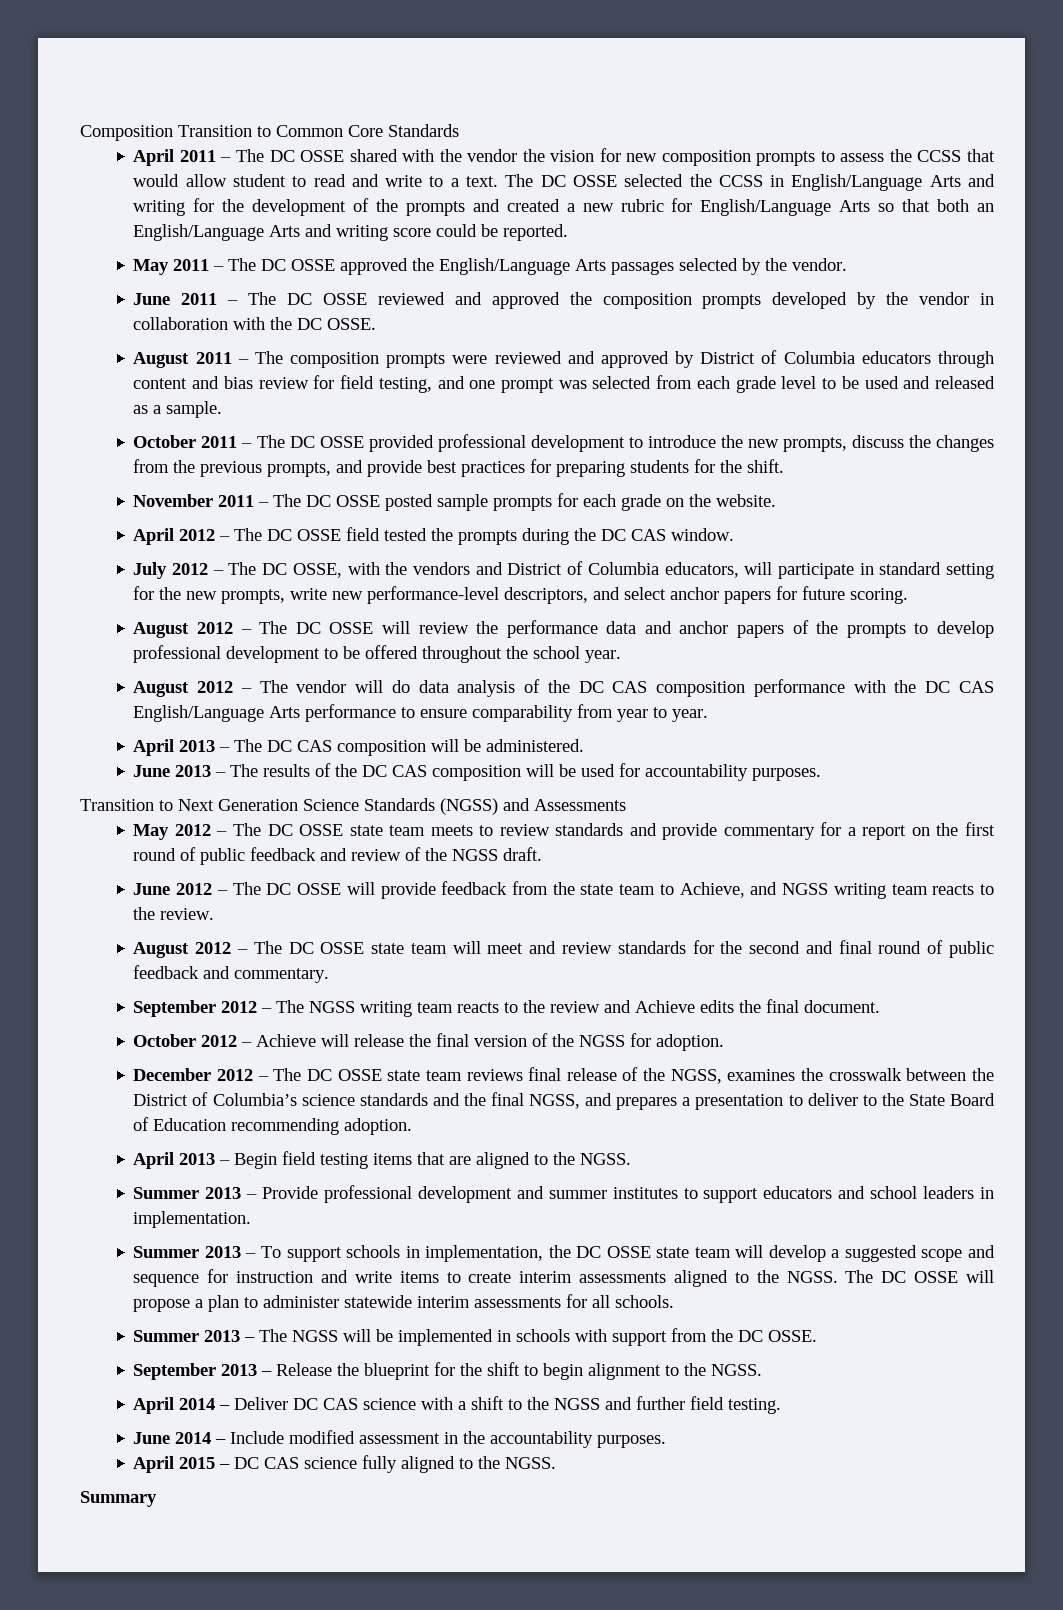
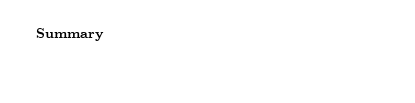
- Composition Transition to Common Core Standards
- April 2011 – The DC OSSE shared with the vendor the vision for new composition prompts to assess the CCSS that would allow student to read and write to a text. The DC OSSE selected the CCSS in English/Language Arts and writing for the development of the prompts and created a new rubric for English/Language Arts so that both an English/Language Arts and writing score could be reported.
- May 2011 – The DC OSSE approved the English/Language Arts passages selected by the vendor.
- June 2011 – The DC OSSE reviewed and approved the composition prompts developed by the vendor in collaboration with the DC OSSE.
- August 2011 – The composition prompts were reviewed and approved by District of Columbia educators through content and bias review for field testing, and one prompt was selected from each grade level to be used and released as a sample.
- October 2011 – The DC OSSE provided professional development to introduce the new prompts, discuss the changes from the previous prompts, and provide best practices for preparing students for the shift.
- November 2011 – The DC OSSE posted sample prompts for each grade on the website.
- April 2012 – The DC OSSE field tested the prompts during the DC CAS window.
- July 2012 – The DC OSSE, with the vendors and District of Columbia educators, will participate in standard setting for the new prompts, write new performance-level descriptors, and select anchor papers for future scoring.
- August 2012 – The DC OSSE will review the performance data and anchor papers of the prompts to develop professional development to be offered throughout the school year.
- August 2012 – The vendor will do data analysis of the DC CAS composition performance with the DC CAS English/Language Arts performance to ensure comparability from year to year.
- April 2013 – The DC CAS composition will be administered.
- June 2013 – The results of the DC CAS composition will be used for accountability purposes.
- Transition to Next Generation Science Standards (NGSS) and Assessments
- May 2012 – The DC OSSE state team meets to review standards and provide commentary for a report on the first round of public feedback and review of the NGSS draft.
- June 2012 – The DC OSSE will provide feedback from the state team to Achieve, and NGSS writing team reacts to the review.
- August 2012 – The DC OSSE state team will meet and review standards for the second and final round of public feedback and commentary.
- September 2012 – The NGSS writing team reacts to the review and Achieve edits the final document.
- October 2012 – Achieve will release the final version of the NGSS for adoption.
- December 2012 – The DC OSSE state team reviews final release of the NGSS, examines the crosswalk between the District of Columbia’s science standards and the final NGSS, and prepares a presentation to deliver to the State Board of Education recommending adoption.
- April 2013 – Begin field testing items that are aligned to the NGSS.
- Summer 2013 – Provide professional development and summer institutes to support educators and school leaders in implementation.
- Summer 2013 – To support schools in implementation, the DC OSSE state team will develop a suggested scope and sequence for instruction and write items to create interim assessments aligned to the NGSS. The DC OSSE will propose a plan to administer statewide interim assessments for all schools.
- Summer 2013 – The NGSS will be implemented in schools with support from the DC OSSE.
- September 2013 – Release the blueprint for the shift to begin alignment to the NGSS.
- April 2014 – Deliver DC CAS science with a shift to the NGSS and further field testing.
- June 2014 – Include modified assessment in the accountability purposes.
- April 2015 – DC CAS science fully aligned to the NGSS.

